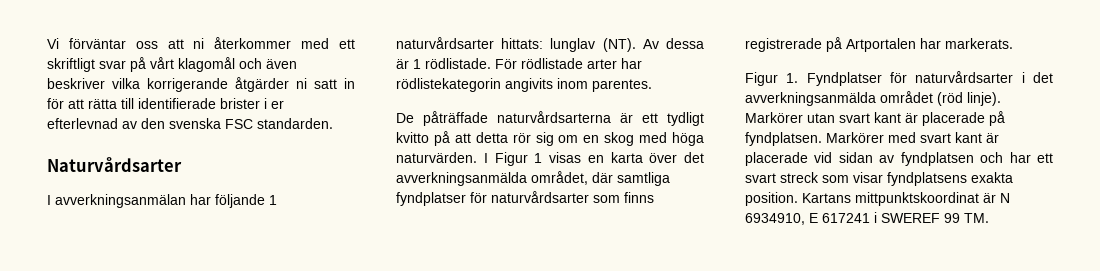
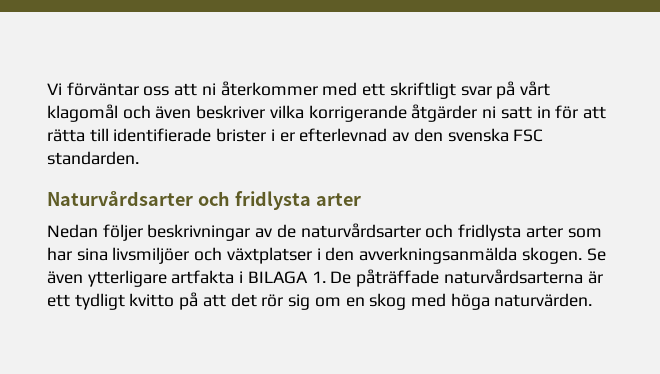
- Naturvårdsarter
- I avverkningsanmälan har följande 1 naturvårdsarter hittats: lunglav (NT). Av dessa är 1 rödlistade. För rödlistade arter har rödlistekategorin angivits inom parentes.
- De påträffade naturvårdsarterna är ett tydligt kvitto på att detta rör sig om en skog med höga naturvärden. I Figur 1 visas en karta över det avverkningsanmälda området, där samtliga fyndplatser för naturvårdsarter som finns registrerade på Artportalen har markerats.
- Figur 1. Fyndplatser för naturvårdsarter i det avverkningsanmälda området (röd linje). Markörer utan svart kant är placerade på fyndplatsen. Markörer med svart kant är placerade vid sidan av fyndplatsen och har ett svart streck som visar fyndplatsens exakta position. Kartans mittpunktskoordinat är N 6934910, E 617241 i SWEREF 99 TM.
+ Naturvårdsarter och fridlysta arter
+ Nedan följer beskrivningar av de naturvårdsarter och fridlysta arter som har sina livsmiljöer och växtplatser i den avverkningsanmälda skogen. Se även ytterligare artfakta i BILAGA 1. De påträffade naturvårdsarterna är ett tydligt kvitto på att det rör sig om en skog med höga naturvärden.

